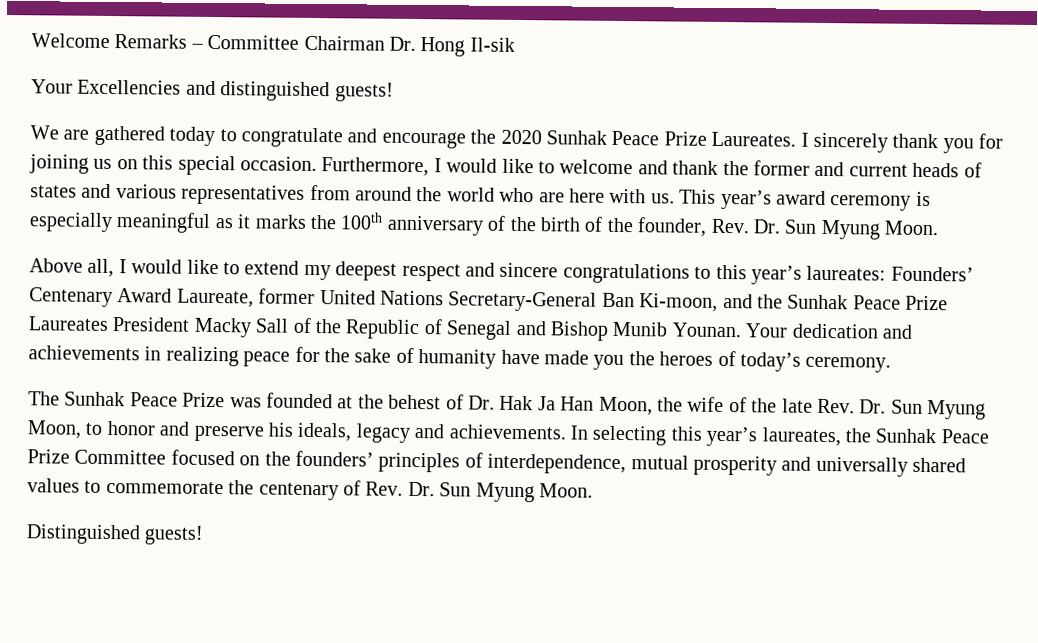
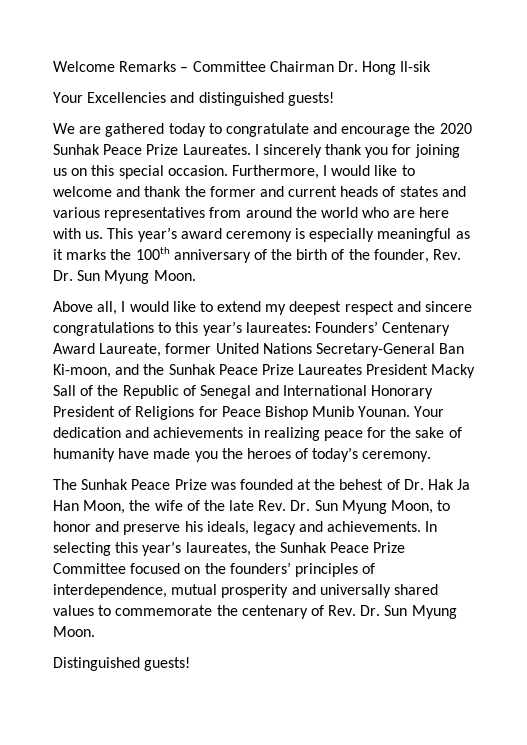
- Above all, I would like to extend my deepest respect and sincere congratulations to this year’s laureates: Founders’ Centenary Award Laureate, former United Nations Secretary-General Ban Ki-moon, and the Sunhak Peace Prize Laureates President Macky Sall of the Republic of Senegal and Bishop Munib Younan.
+ Above all, I would like to extend my deepest respect and sincere congratulations to this year’s laureates: Founders’ Centenary Award Laureate, former United Nations Secretary-General Ban Ki-moon, and the Sunhak Peace Prize Laureates President Macky Sall of the Republic of Senegal and International Honorary President of Religions for Peace Bishop Munib Younan.

